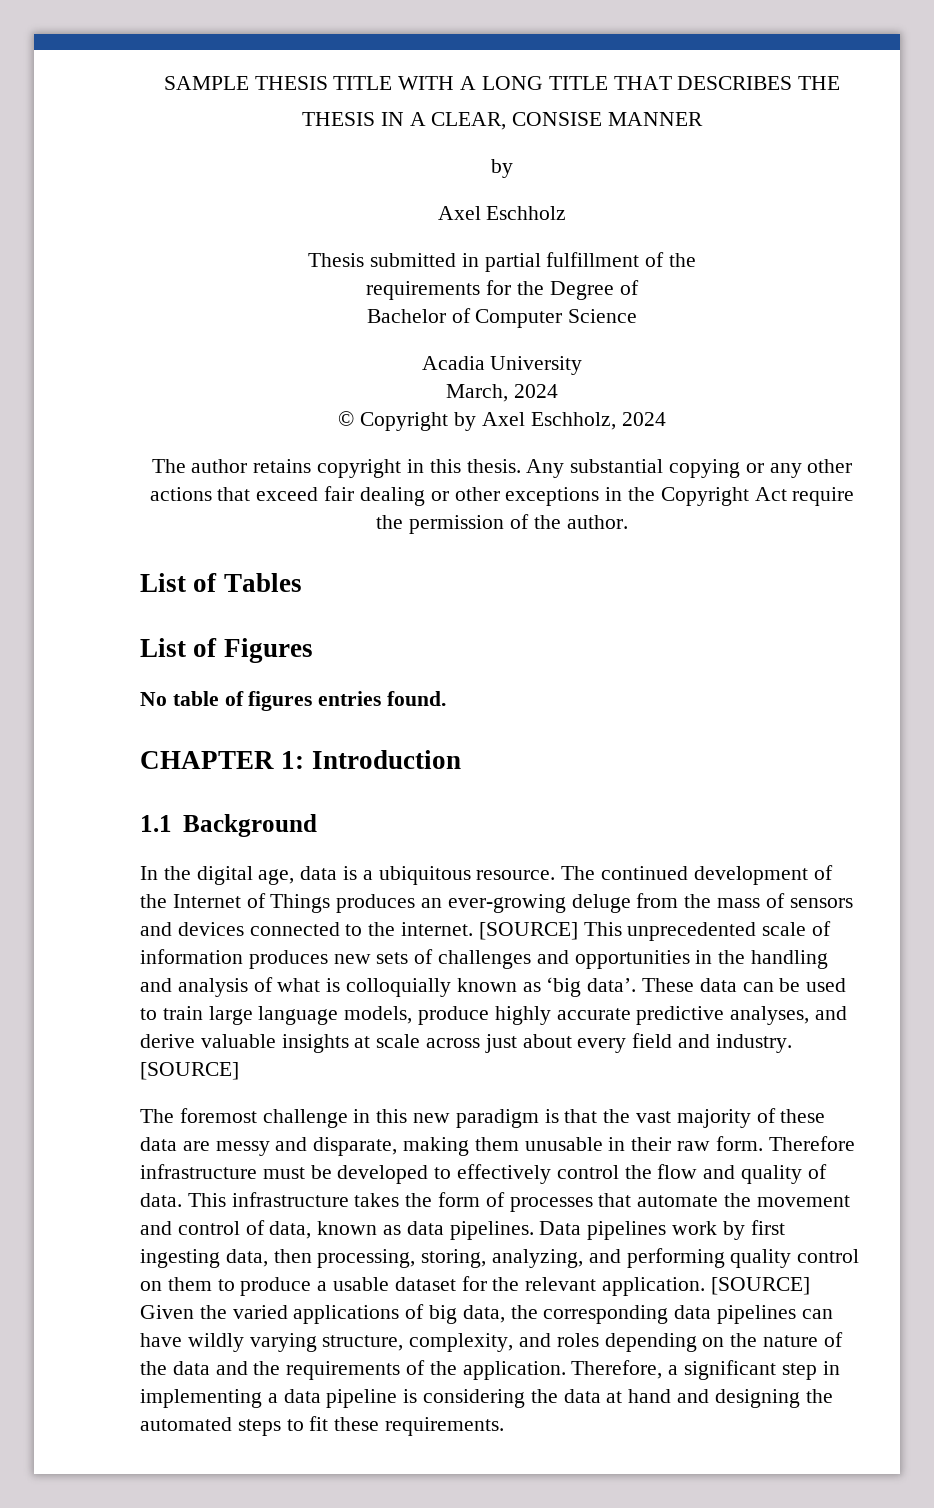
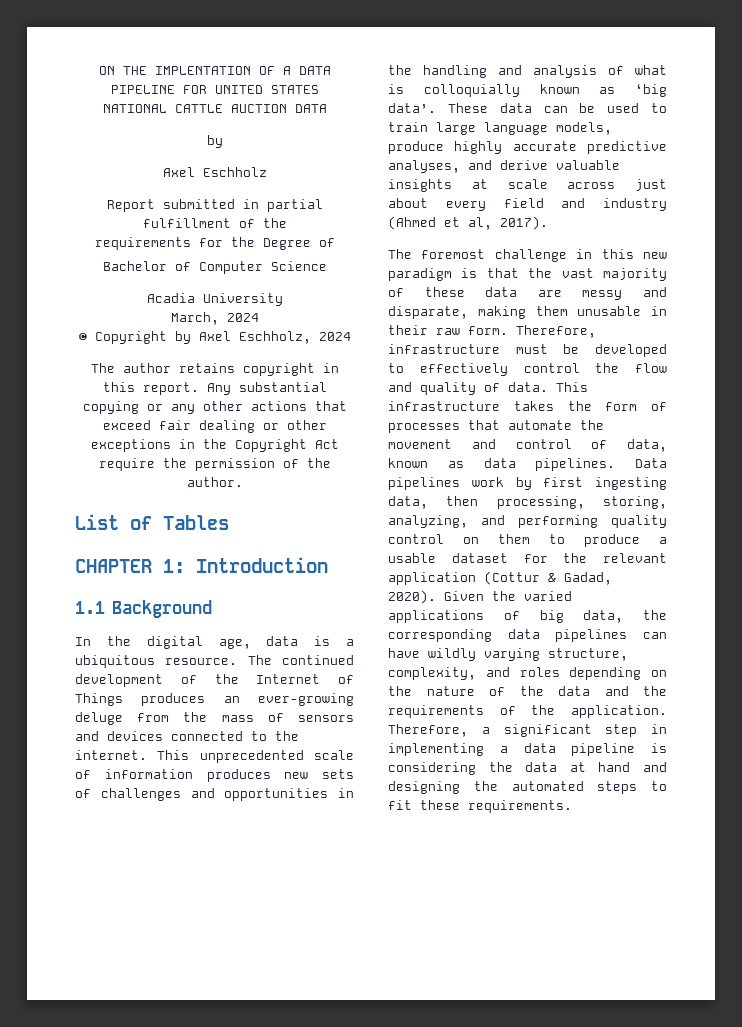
- SAMPLE THESIS TITLE WITH A LONG TITLE THAT DESCRIBES THE
- THESIS IN A CLEAR, CONSISE MANNER
+ ON THE IMPLENTATION OF A DATA PIPELINE FOR UNITED STATES NATIONAL CATTLE AUCTION DATA
- Thesis submitted in partial fulfillment of the
+ Report submitted in partial fulfillment of the
- The author retains copyright in this thesis.
+ The author retains copyright in this report.
- List of Figures
- No table of figures entries found.
- [SOURCE] This unprecedented scale of information produces new sets of challenges and opportunities in the handling and analysis of what is colloquially known as ‘big data’.
+ This unprecedented scale of information produces new sets of challenges and opportunities in the handling and analysis of what is colloquially known as ‘big data’.
- These data can be used to train large language models, produce highly accurate predictive analyses, and derive valuable insights at scale across just about every field and industry. [SOURCE]
+ These data can be used to train large language models, produce highly accurate predictive analyses, and derive valuable insights at scale across just about every field and industry (Ahmed et al, 2017).
- Therefore infrastructure must be developed to effectively control the flow and quality of data.
+ Therefore, infrastructure must be developed to effectively control the flow and quality of data.
- Data pipelines work by first ingesting data, then processing, storing, analyzing, and performing quality control on them to produce a usable dataset for the relevant application. [SOURCE] Given the varied applications of big data, the corresponding data pipelines can have wildly varying structure, complexity, and roles depending on the nature of the data and the requirements of the application.
+ Data pipelines work by first ingesting data, then processing, storing, analyzing, and performing quality control on them to produce a usable dataset for the relevant application (Cottur & Gadad, 2020). Given the varied applications of big data, the corresponding data pipelines can have wildly varying structure, complexity, and roles depending on the nature of the data and the requirements of the application.

